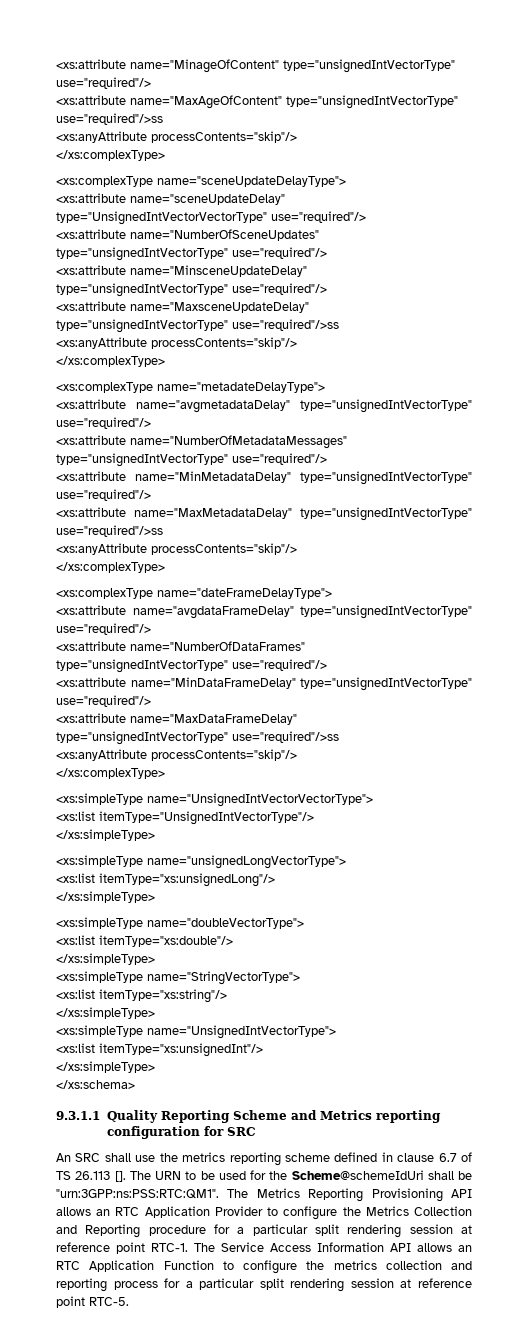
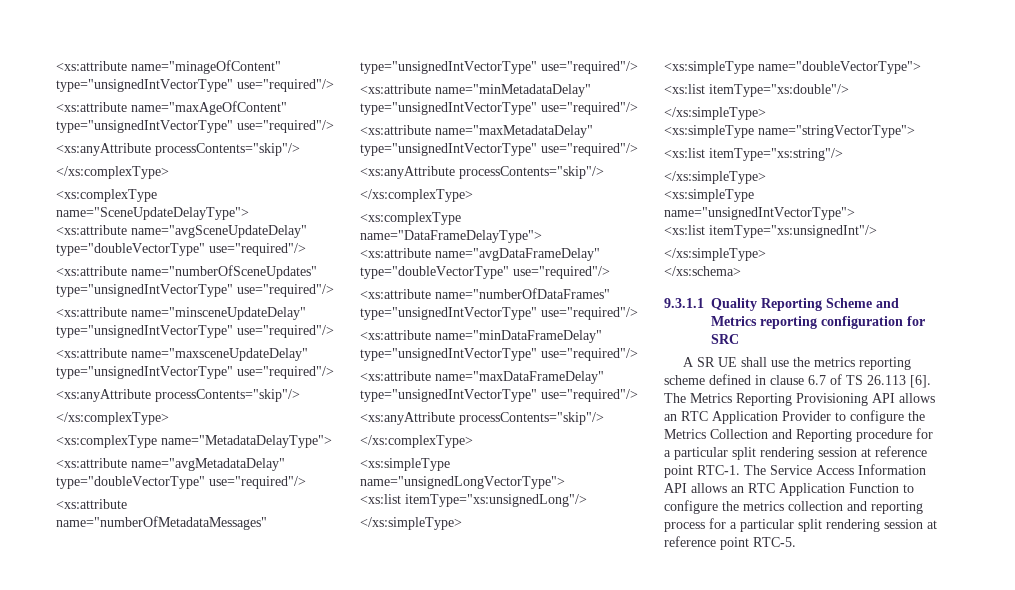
- <xs:attribute name="MinageOfContent" type="unsignedIntVectorType" use="required"/>
- <xs:attribute name="MaxAgeOfContent" type="unsignedIntVectorType" use="required"/>ss
+ <xs:attribute name="minageOfContent" type="unsignedIntVectorType" use="required"/>
+ <xs:attribute name="maxAgeOfContent" type="unsignedIntVectorType" use="required"/>
  <xs:anyAttribute processContents="skip"/>
  </xs:complexType>
- <xs:complexType name="sceneUpdateDelayType">
- <xs:attribute name="sceneUpdateDelay" type="UnsignedIntVectorVectorType" use="required"/>
- <xs:attribute name="NumberOfSceneUpdates" type="unsignedIntVectorType" use="required"/>
- <xs:attribute name="MinsceneUpdateDelay" type="unsignedIntVectorType" use="required"/>
- <xs:attribute name="MaxsceneUpdateDelay" type="unsignedIntVectorType" use="required"/>ss
+ <xs:complexType name="SceneUpdateDelayType">
+ <xs:attribute name="avgSceneUpdateDelay" type="doubleVectorType" use="required"/>
+ <xs:attribute name="numberOfSceneUpdates" type="unsignedIntVectorType" use="required"/>
+ <xs:attribute name="minsceneUpdateDelay" type="unsignedIntVectorType" use="required"/>
+ <xs:attribute name="maxsceneUpdateDelay" type="unsignedIntVectorType" use="required"/>
  <xs:anyAttribute processContents="skip"/>
  </xs:complexType>
- <xs:complexType name="metadateDelayType">
- <xs:attribute name="avgmetadataDelay" type="unsignedIntVectorType" use="required"/>
- <xs:attribute name="NumberOfMetadataMessages" type="unsignedIntVectorType" use="required"/>
- <xs:attribute name="MinMetadataDelay" type="unsignedIntVectorType" use="required"/>
- <xs:attribute name="MaxMetadataDelay" type="unsignedIntVectorType" use="required"/>ss
+ <xs:complexType name="MetadataDelayType">
+ <xs:attribute name="avgMetadataDelay" type="doubleVectorType" use="required"/>
+ <xs:attribute name="numberOfMetadataMessages" type="unsignedIntVectorType" use="required"/>
+ <xs:attribute name="minMetadataDelay" type="unsignedIntVectorType" use="required"/>
+ <xs:attribute name="maxMetadataDelay" type="unsignedIntVectorType" use="required"/>
  <xs:anyAttribute processContents="skip"/>
  </xs:complexType>
- <xs:complexType name="dateFrameDelayType">
- <xs:attribute name="avgdataFrameDelay" type="unsignedIntVectorType" use="required"/>
- <xs:attribute name="NumberOfDataFrames" type="unsignedIntVectorType" use="required"/>
- <xs:attribute name="MinDataFrameDelay" type="unsignedIntVectorType" use="required"/>
- <xs:attribute name="MaxDataFrameDelay" type="unsignedIntVectorType" use="required"/>ss
+ <xs:complexType name="DataFrameDelayType">
+ <xs:attribute name="avgDataFrameDelay" type="doubleVectorType" use="required"/>
+ <xs:attribute name="numberOfDataFrames" type="unsignedIntVectorType" use="required"/>
+ <xs:attribute name="minDataFrameDelay" type="unsignedIntVectorType" use="required"/>
+ <xs:attribute name="maxDataFrameDelay" type="unsignedIntVectorType" use="required"/>
  <xs:anyAttribute processContents="skip"/>
  </xs:complexType>
- <xs:simpleType name="UnsignedIntVectorVectorType">
- <xs:list itemType="UnsignedIntVectorType"/>
- </xs:simpleType>
- <xs:simpleType name="StringVectorType">
+ <xs:simpleType name="stringVectorType">
- <xs:simpleType name="UnsignedIntVectorType">
+ <xs:simpleType name="unsignedIntVectorType">
- An SRC shall use the metrics reporting scheme defined in clause 6.7 of TS 26.113 []. The URN to be used for the Scheme@schemeIdUri shall be "urn:3GPP:ns:PSS:RTC:QM1".
+ A SR UE shall use the metrics reporting scheme defined in clause 6.7 of TS 26.113 [6].

